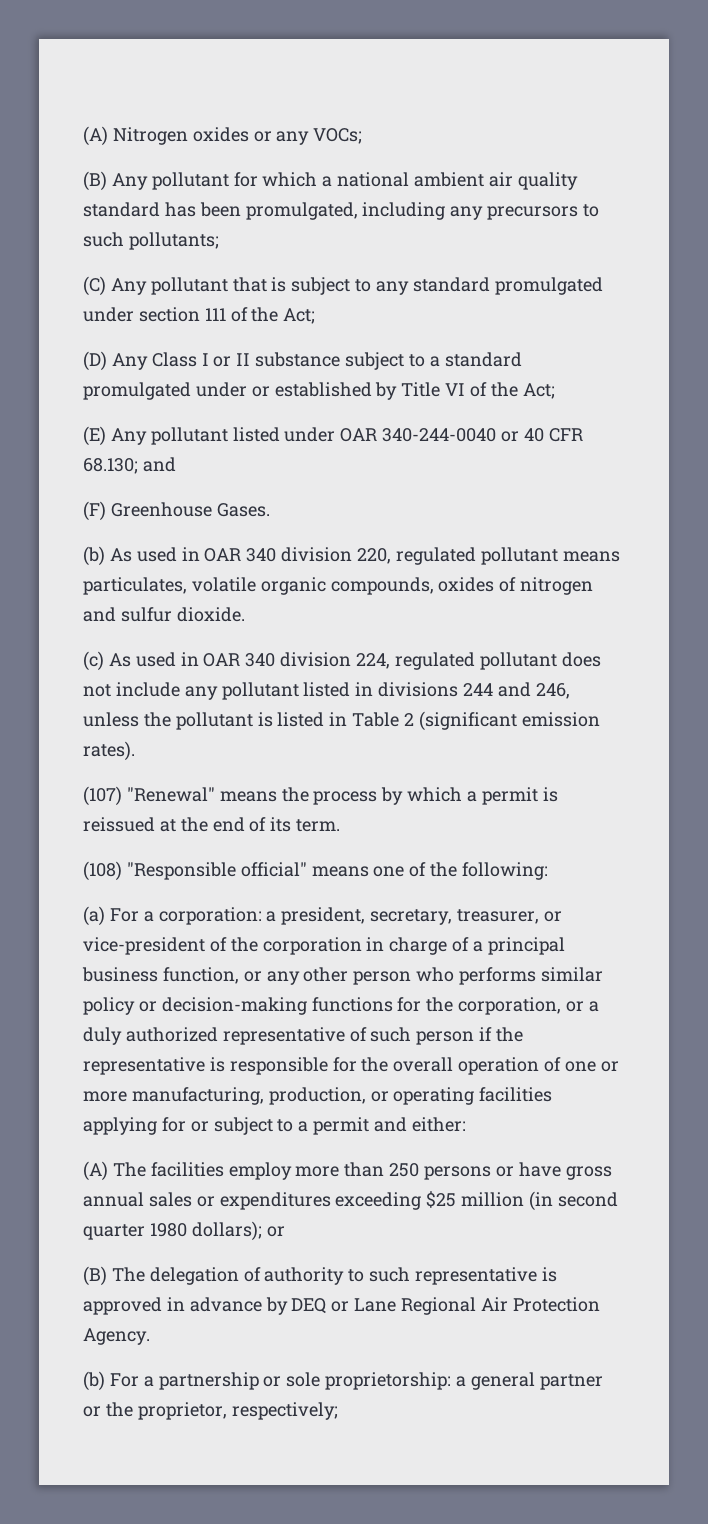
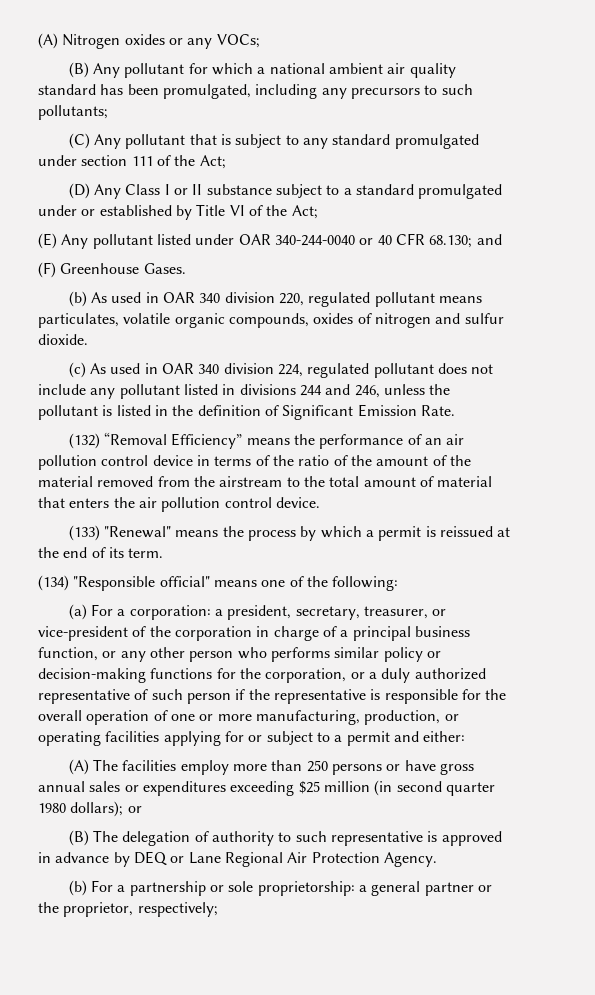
- (c) As used in OAR 340 division 224, regulated pollutant does not include any pollutant listed in divisions 244 and 246, unless the pollutant is listed in Table 2 (significant emission rates).
- (107) "Renewal" means the process by which a permit is reissued at the end of its term.
+ (c) As used in OAR 340 division 224, regulated pollutant does not include any pollutant listed in divisions 244 and 246, unless the pollutant is listed in the definition of Significant Emission Rate.
+ (132) “Removal Efficiency” means the performance of an air pollution control device in terms of the ratio of the amount of the material removed from the airstream to the total amount of material that enters the air pollution control device.
+ (133) "Renewal" means the process by which a permit is reissued at the end of its term.
- (108) "Responsible official" means one of the following:
+ (134) "Responsible official" means one of the following:

